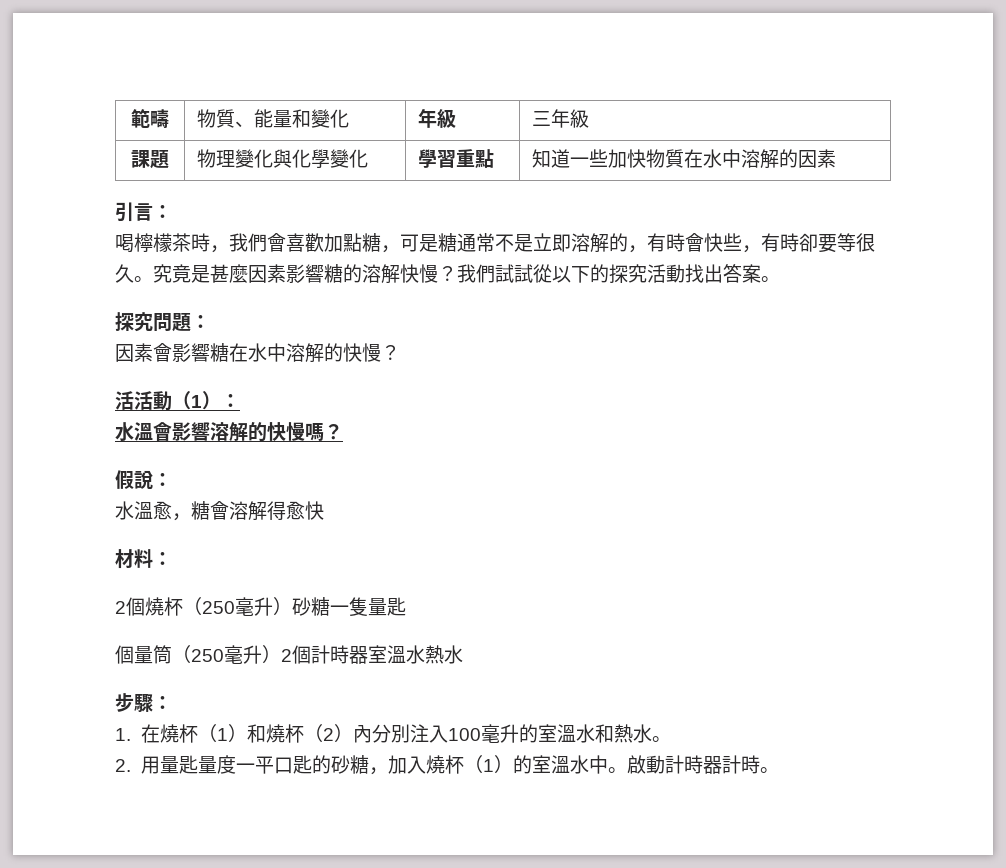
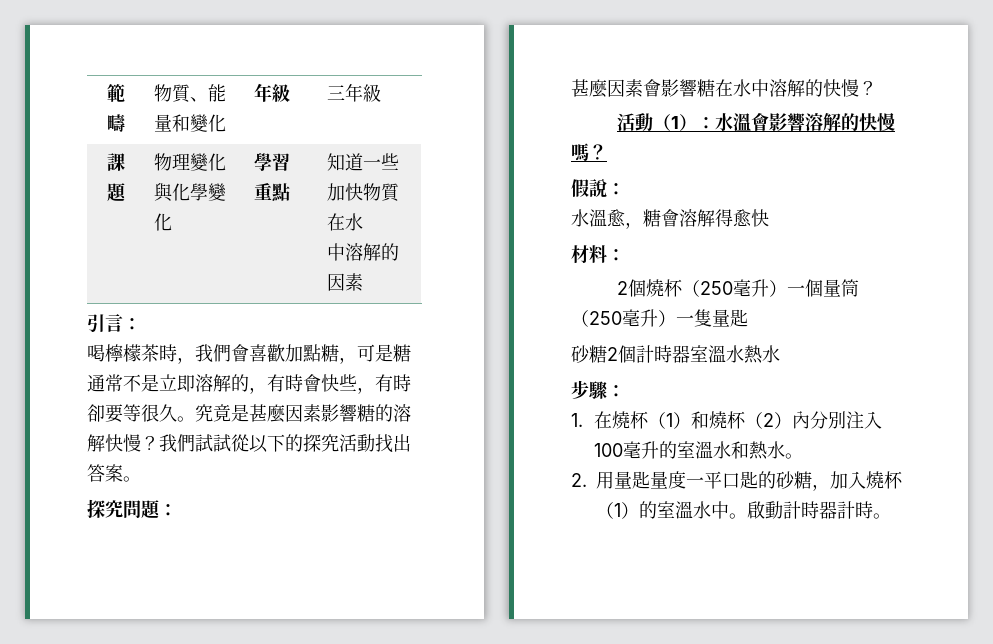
- 課題 | 物理變化與化學變化 | 學習重點 | 知道一些加快物質在水中溶解的因素
+ 課題 | 物理變化與化學變化 | 學習重點 | 知道一些加快物質在水
+ 中溶解的因素
- 因素會影響糖在水中溶解的快慢？
+ 甚麼因素會影響糖在水中溶解的快慢？
- 活活動（1）：
- 水溫會影響溶解的快慢嗎？
+ 活動（1）：水溫會影響溶解的快慢嗎？
- 2個燒杯（250毫升）砂糖一隻量匙
- 個量筒（250毫升）2個計時器室溫水熱水
+ 2個燒杯（250毫升）一個量筒（250毫升）一隻量匙
+ 砂糖2個計時器室溫水熱水

